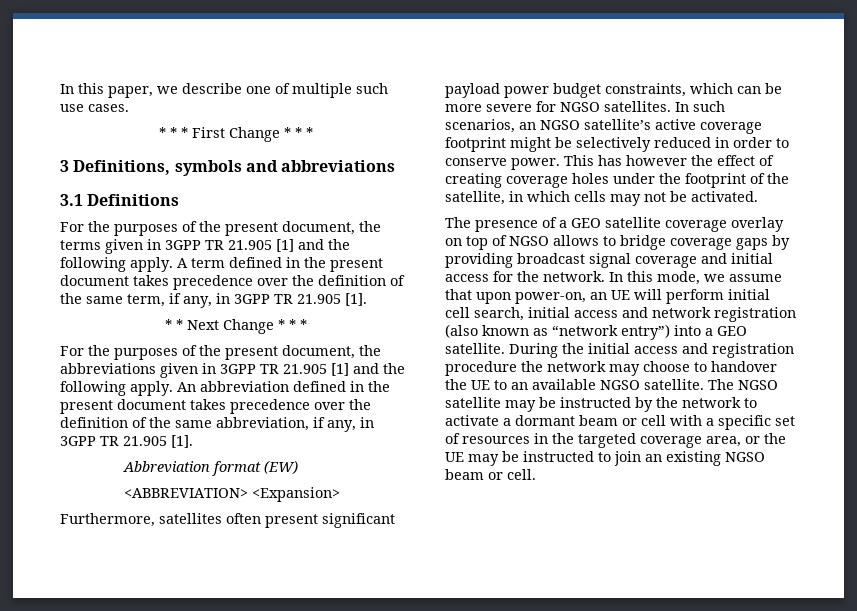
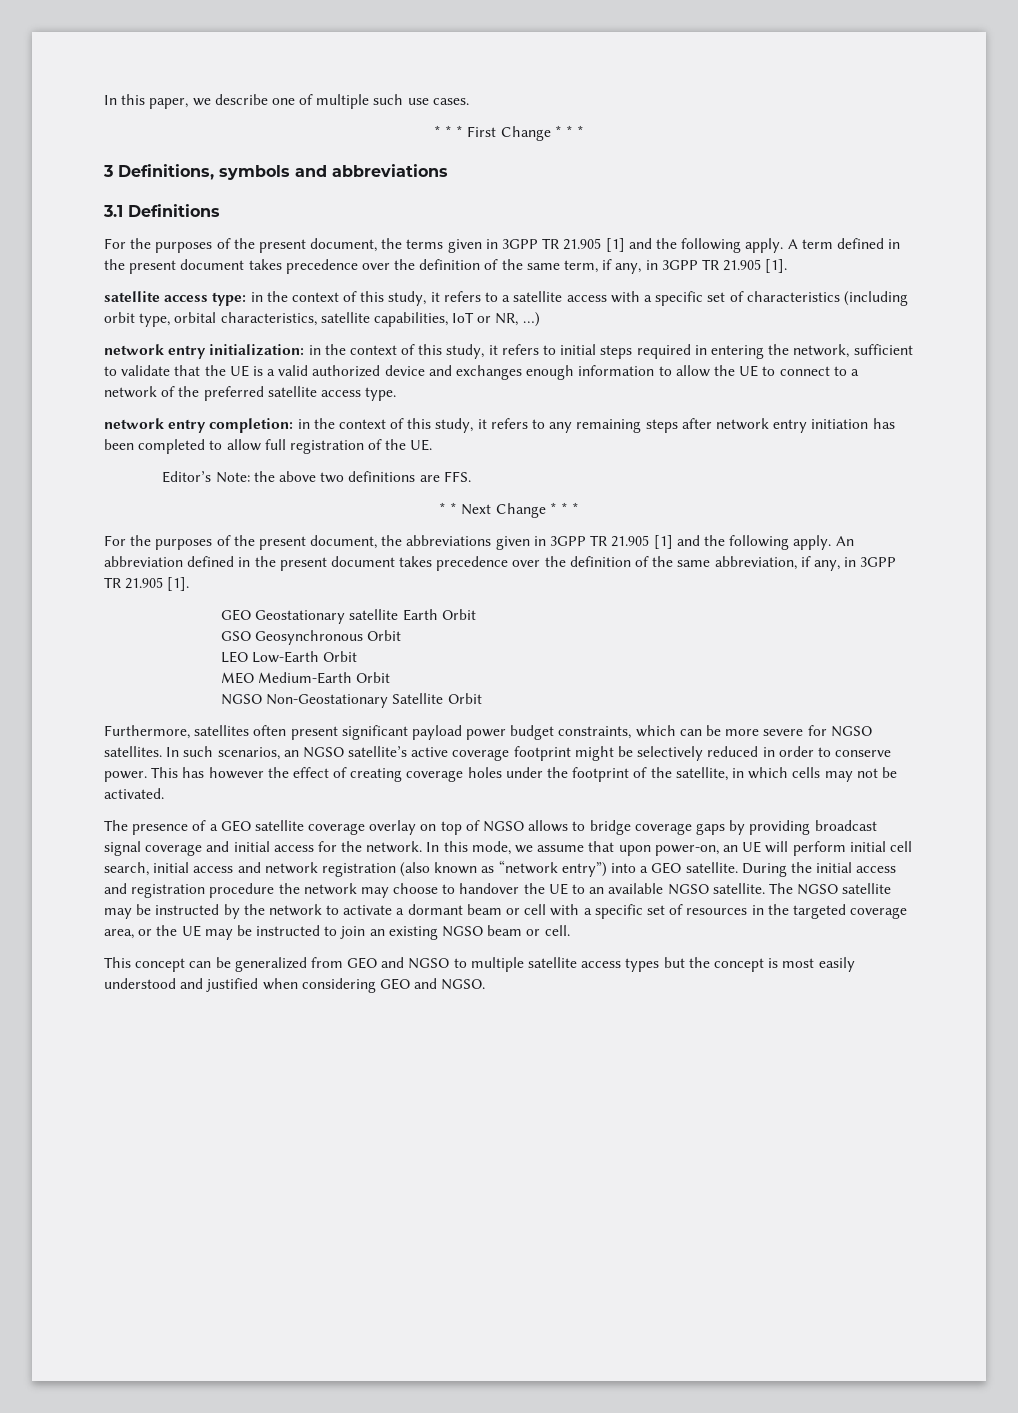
+ satellite access type: in the context of this study, it refers to a satellite access with a specific set of characteristics (including orbit type, orbital characteristics, satellite capabilities, IoT or NR, …)
+ network entry initialization: in the context of this study, it refers to initial steps required in entering the network, sufficient to validate that the UE is a valid authorized device and exchanges enough information to allow the UE to connect to a network of the preferred satellite access type.
+ network entry completion: in the context of this study, it refers to any remaining steps after network entry initiation has been completed to allow full registration of the UE.
+ Editor’s Note: the above two definitions are FFS.
- Abbreviation format (EW)
- <ABBREVIATION> <Expansion>
+ GEO Geostationary satellite Earth Orbit
+ GSO Geosynchronous Orbit
+ LEO Low-Earth Orbit
+ MEO Medium-Earth Orbit
+ NGSO Non-Geostationary Satellite Orbit
+ This concept can be generalized from GEO and NGSO to multiple satellite access types but the concept is most easily understood and justified when considering GEO and NGSO.

